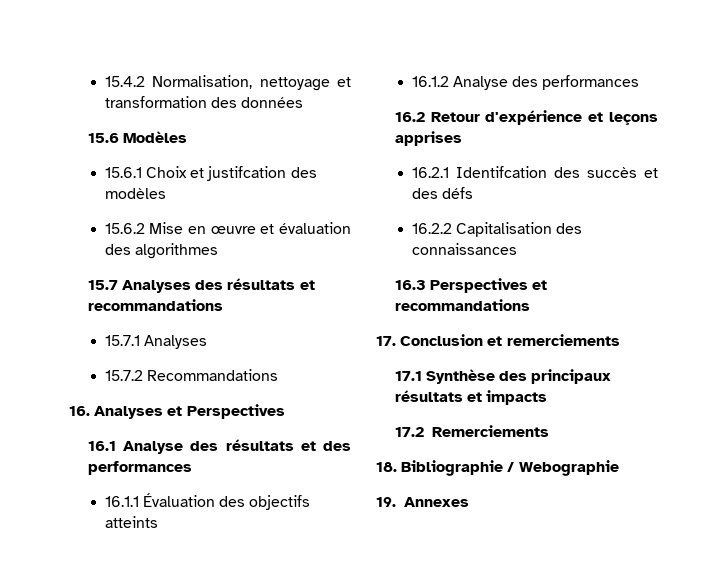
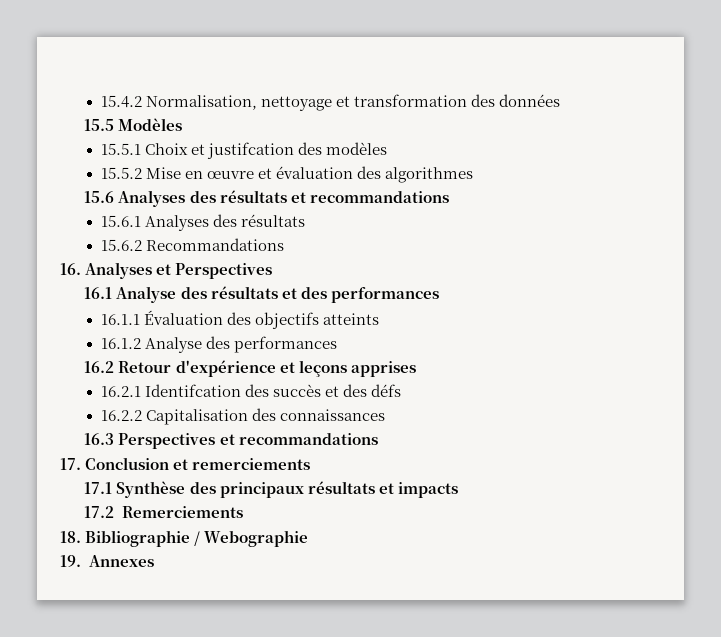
- 15.6 Modèles
+ 15.5 Modèles
- 15.6.1 Choix et justifcation des modèles
+ 15.5.1 Choix et justifcation des modèles
- 15.6.2 Mise en œuvre et évaluation des algorithmes
+ 15.5.2 Mise en œuvre et évaluation des algorithmes
- 15.7 Analyses des résultats et recommandations
+ 15.6 Analyses des résultats et recommandations
- 15.7.1 Analyses
- 15.7.2 Recommandations
+ 15.6.1 Analyses des résultats
+ 15.6.2 Recommandations

